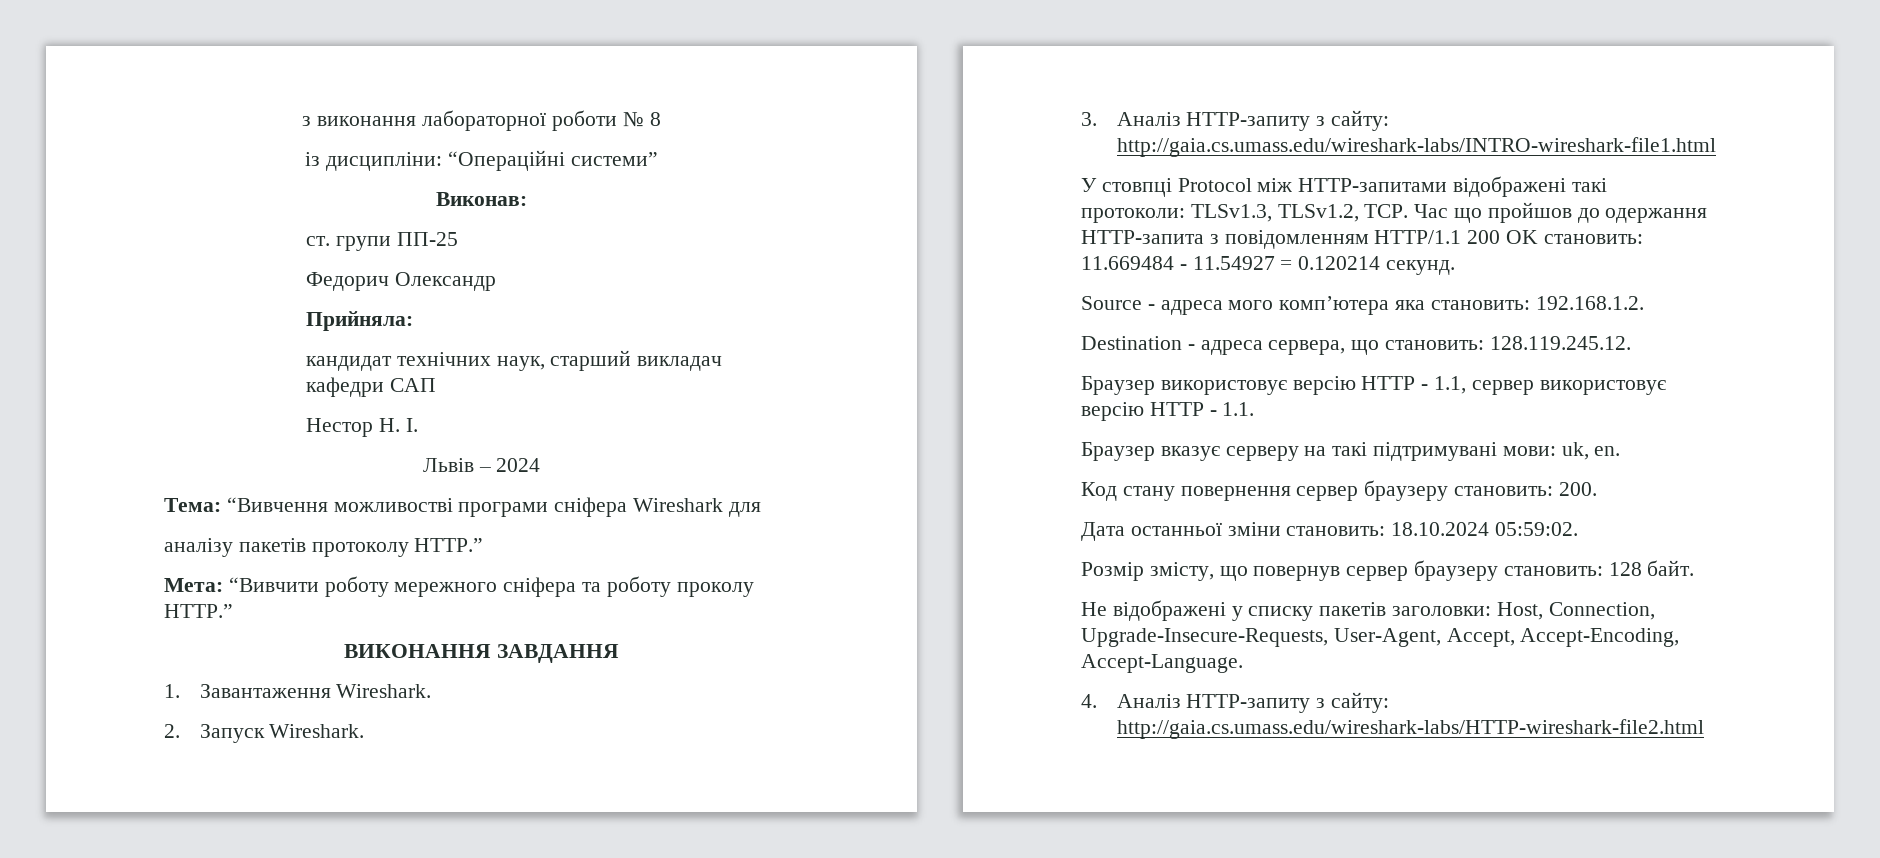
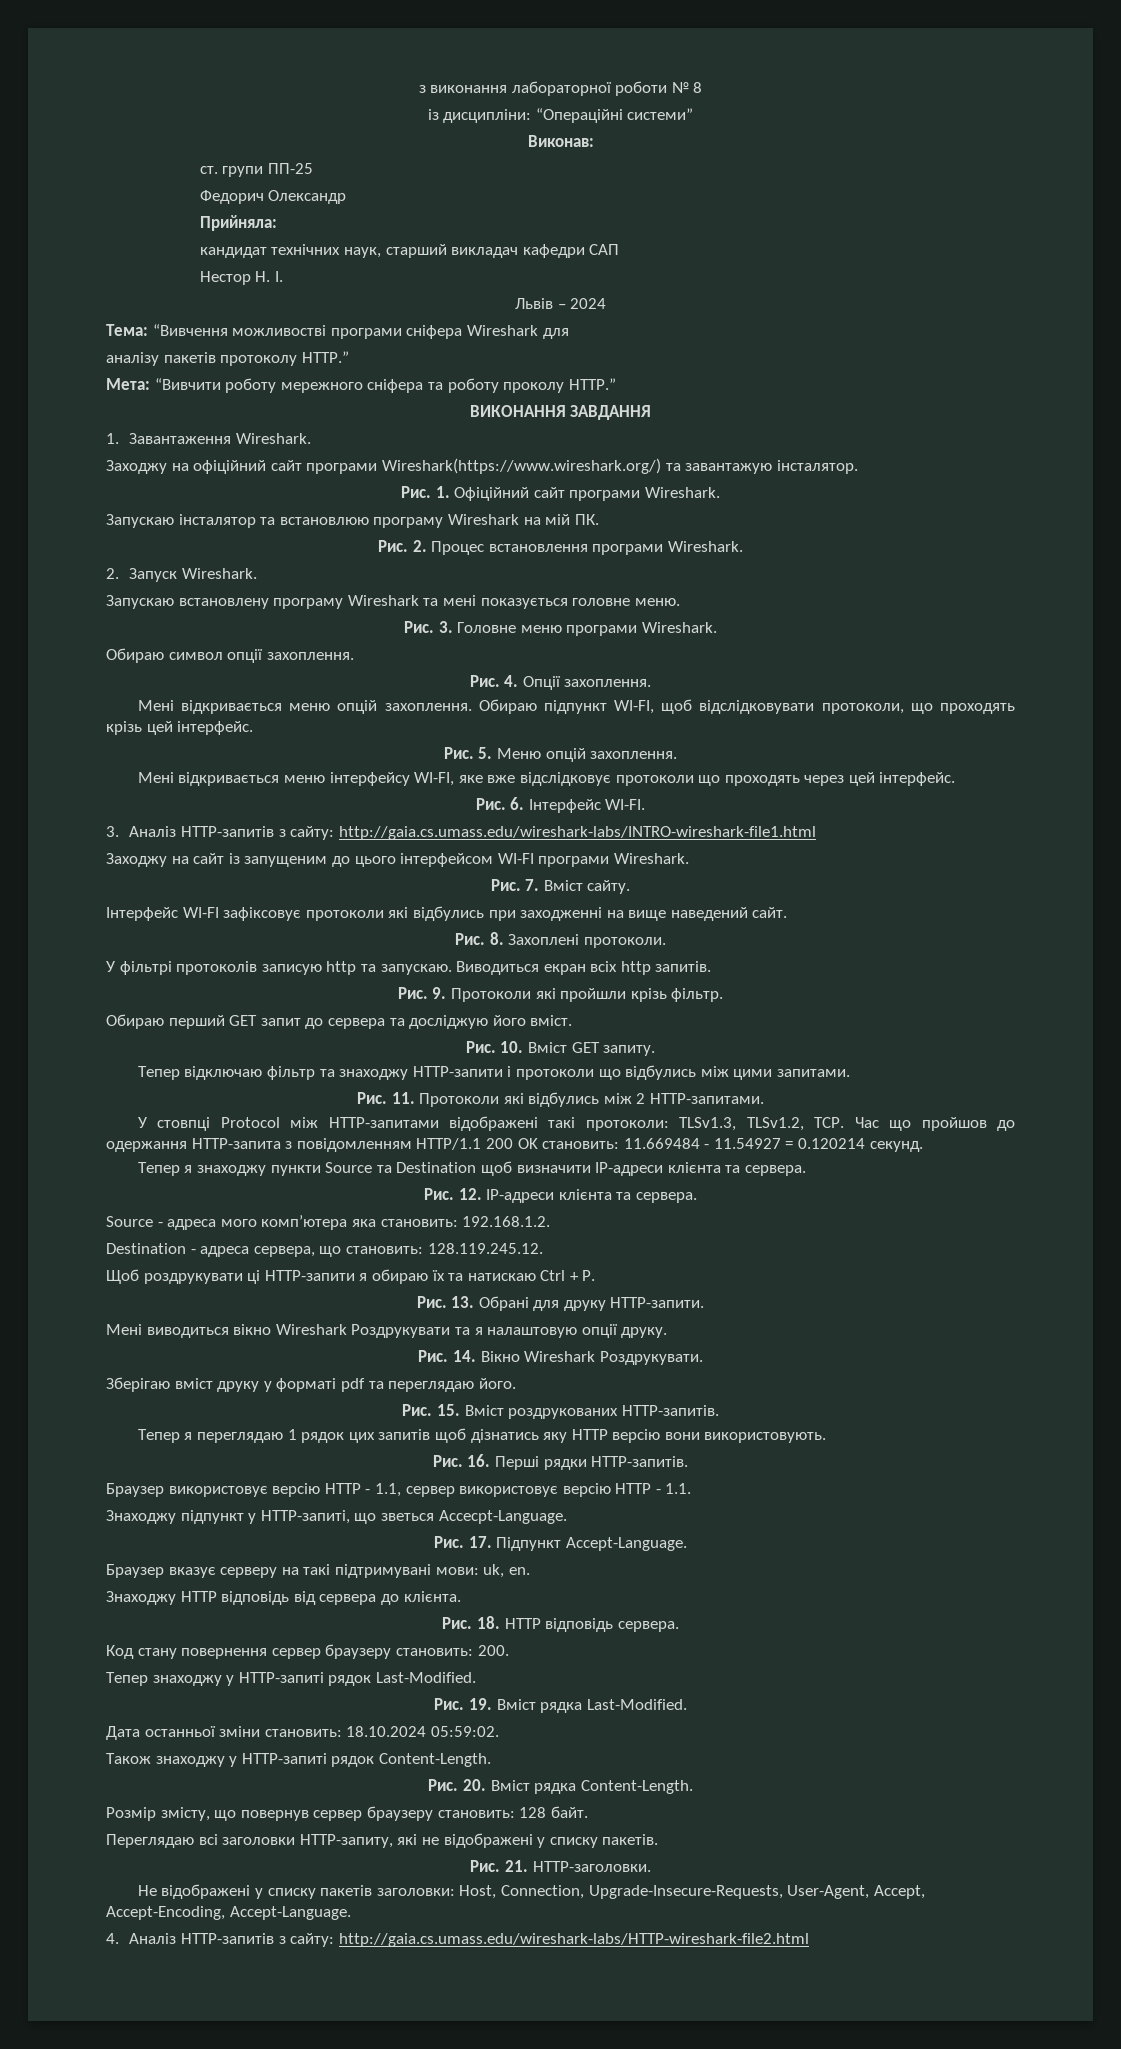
+ Заходжу на офіційний сайт програми Wireshark(https://www.wireshark.org/) та завантажую інсталятор.
+ Рис. 1. Офіційний сайт програми Wireshark.
+ Запускаю інсталятор та встановлюю програму Wireshark на мій ПК.
+ Рис. 2. Процес встановлення програми Wireshark.
  2. Запуск Wireshark.
+ Запускаю встановлену програму Wireshark та мені показується головне меню.
+ Рис. 3. Головне меню програми Wireshark.
+ Обираю символ опції захоплення.
+ Рис. 4. Опції захоплення.
+ Мені відкривається меню опцій захоплення. Обираю підпункт WI-FI, щоб відслідковувати протоколи, що проходять крізь цей інтерфейс.
+ Рис. 5. Меню опцій захоплення.
+ Мені відкривається меню інтерфейсу WI-FI, яке вже відслідковує протоколи що проходять через цей інтерфейс.
+ Рис. 6. Інтерфейс WI-FI.
- 3. Аналіз HTTP-запиту з сайту: http://gaia.cs.umass.edu/wireshark-labs/INTRO-wireshark-file1.html
+ 3. Аналіз HTTP-запитів з сайту: http://gaia.cs.umass.edu/wireshark-labs/INTRO-wireshark-file1.html
+ Заходжу на сайт із запущеним до цього інтерфейсом WI-FI програми Wireshark.
+ Рис. 7. Вміст сайту.
+ Інтерфейс WI-FI зафіксовує протоколи які відбулись при заходженні на вище наведений сайт.
+ Рис. 8. Захоплені протоколи.
+ У фільтрі протоколів записую http та запускаю. Виводиться екран всіх http запитів.
+ Рис. 9. Протоколи які пройшли крізь фільтр.
+ Обираю перший GET запит до сервера та досліджую його вміст.
+ Рис. 10. Вміст GET запиту.
+ Тепер відключаю фільтр та знаходжу HTTP-запити і протоколи що відбулись між цими запитами.
+ Рис. 11. Протоколи які відбулись між 2 HTTP-запитами.
+ Тепер я знаходжу пункти Source та Destination щоб визначити IP-адреси клієнта та сервера.
+ Рис. 12. IP-адреси клієнта та сервера.
+ Щоб роздрукувати ці HTTP-запити я обираю їх та натискаю Ctrl + P.
+ Рис. 13. Обрані для друку HTTP-запити.
+ Мені виводиться вікно Wireshark Роздрукувати та я налаштовую опції друку.
+ Рис. 14. Вікно Wireshark Роздрукувати.
+ Зберігаю вміст друку у форматі pdf та переглядаю його.
+ Рис. 15. Вміст роздрукованих HTTP-запитів.
+ Тепер я переглядаю 1 рядок цих запитів щоб дізнатись яку HTTP версію вони використовують.
+ Рис. 16. Перші рядки HTTP-запитів.
+ Знаходжу підпункт у HTTP-запиті, що зветься Accecpt-Language.
+ Рис. 17. Підпункт Accept-Language.
+ Знаходжу HTTP відповідь від сервера до клієнта.
+ Рис. 18. HTTP відповідь сервера.
+ Тепер знаходжу у HTTP-запиті рядок Last-Modified.
+ Рис. 19. Вміст рядка Last-Modified.
+ Також знаходжу у HTTP-запиті рядок Content-Length.
+ Рис. 20. Вміст рядка Content-Length.
+ Переглядаю всі заголовки HTTP-запиту, які не відображені у списку пакетів.
+ Рис. 21. HTTP-заголовки.
- 4. Аналіз HTTP-запиту з сайту: http://gaia.cs.umass.edu/wireshark-labs/HTTP-wireshark-file2.html
+ 4. Аналіз HTTP-запитів з сайту: http://gaia.cs.umass.edu/wireshark-labs/HTTP-wireshark-file2.html

